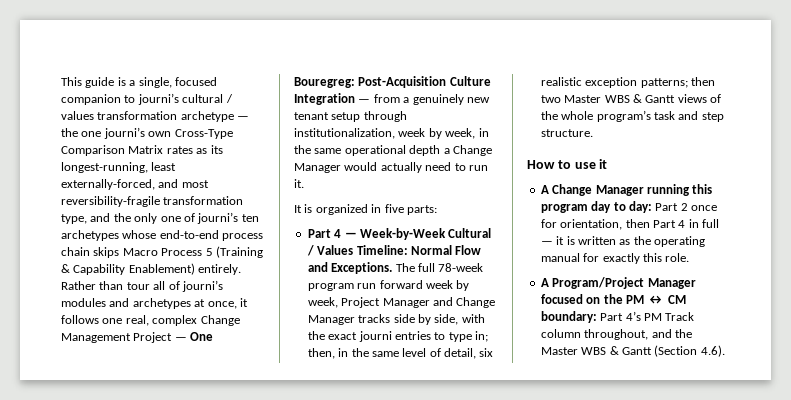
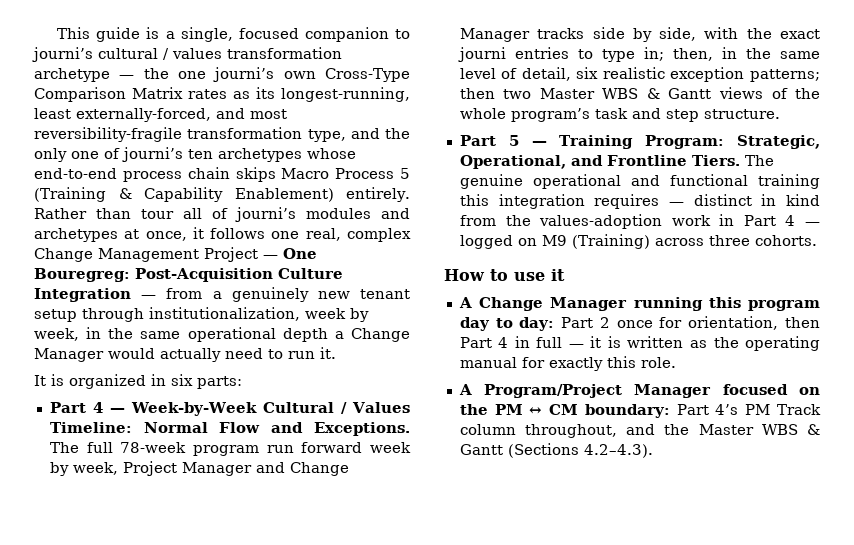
- It is organized in five parts:
+ It is organized in six parts:
+ Part 5 — Training Program: Strategic, Operational, and Frontline Tiers. The genuine operational and functional training this integration requires — distinct in kind from the values-adoption work in Part 4 — logged on M9 (Training) across three cohorts.
- A Program/Project Manager focused on the PM ↔ CM boundary: Part 4’s PM Track column throughout, and the Master WBS & Gantt (Section 4.6).
+ A Program/Project Manager focused on the PM ↔ CM boundary: Part 4’s PM Track column throughout, and the Master WBS & Gantt (Sections 4.2–4.3).

